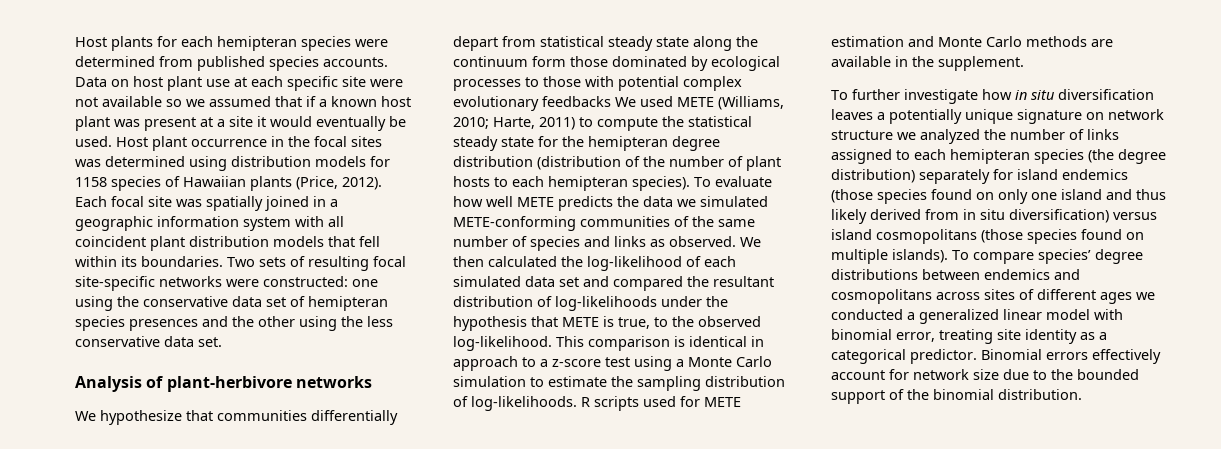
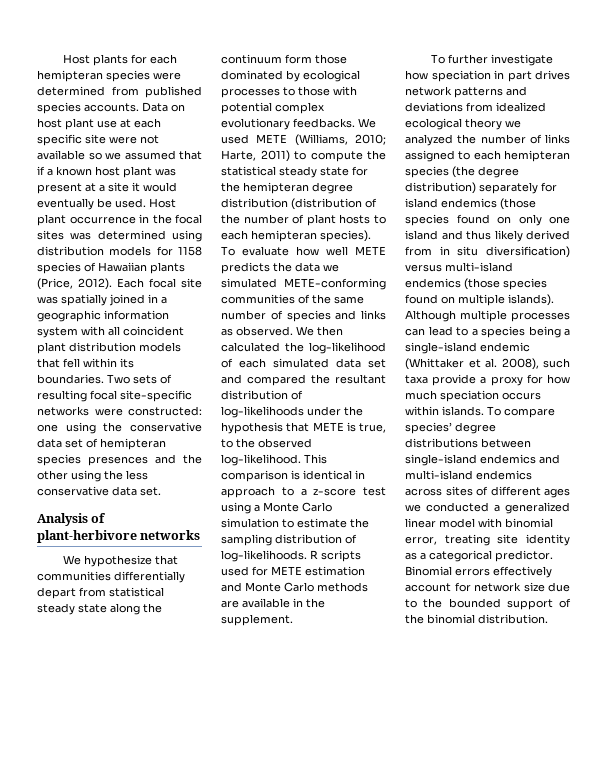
- We hypothesize that communities differentially depart from statistical steady state along the continuum form those dominated by ecological processes to those with potential complex evolutionary feedbacks We used METE (Williams, 2010; Harte, 2011) to compute the statistical steady state for the hemipteran degree distribution (distribution of the number of plant hosts to each hemipteran species).
+ We hypothesize that communities differentially depart from statistical steady state along the continuum form those dominated by ecological processes to those with potential complex evolutionary feedbacks. We used METE (Williams, 2010; Harte, 2011) to compute the statistical steady state for the hemipteran degree distribution (distribution of the number of plant hosts to each hemipteran species).
- To further investigate how in situ diversification leaves a potentially unique signature on network structure we analyzed the number of links assigned to each hemipteran species (the degree distribution) separately for island endemics (those species found on only one island and thus likely derived from in situ diversification) versus island cosmopolitans (those species found on multiple islands).
+ To further investigate how speciation in part drives network patterns and deviations from idealized ecological theory we analyzed the number of links assigned to each hemipteran species (the degree distribution) separately for island endemics (those species found on only one island and thus likely derived from in situ diversification) versus multi-island endemics (those species found on multiple islands).
+ Although multiple processes can lead to a species being a single-island endemic (Whittaker et al. 2008), such taxa provide a proxy for how much speciation occurs within islands.
- To compare species’ degree distributions between endemics and cosmopolitans across sites of different ages we conducted a generalized linear model with binomial error, treating site identity as a categorical predictor.
+ To compare species’ degree distributions between single-island endemics and multi-island endemics across sites of different ages we conducted a generalized linear model with binomial error, treating site identity as a categorical predictor.

